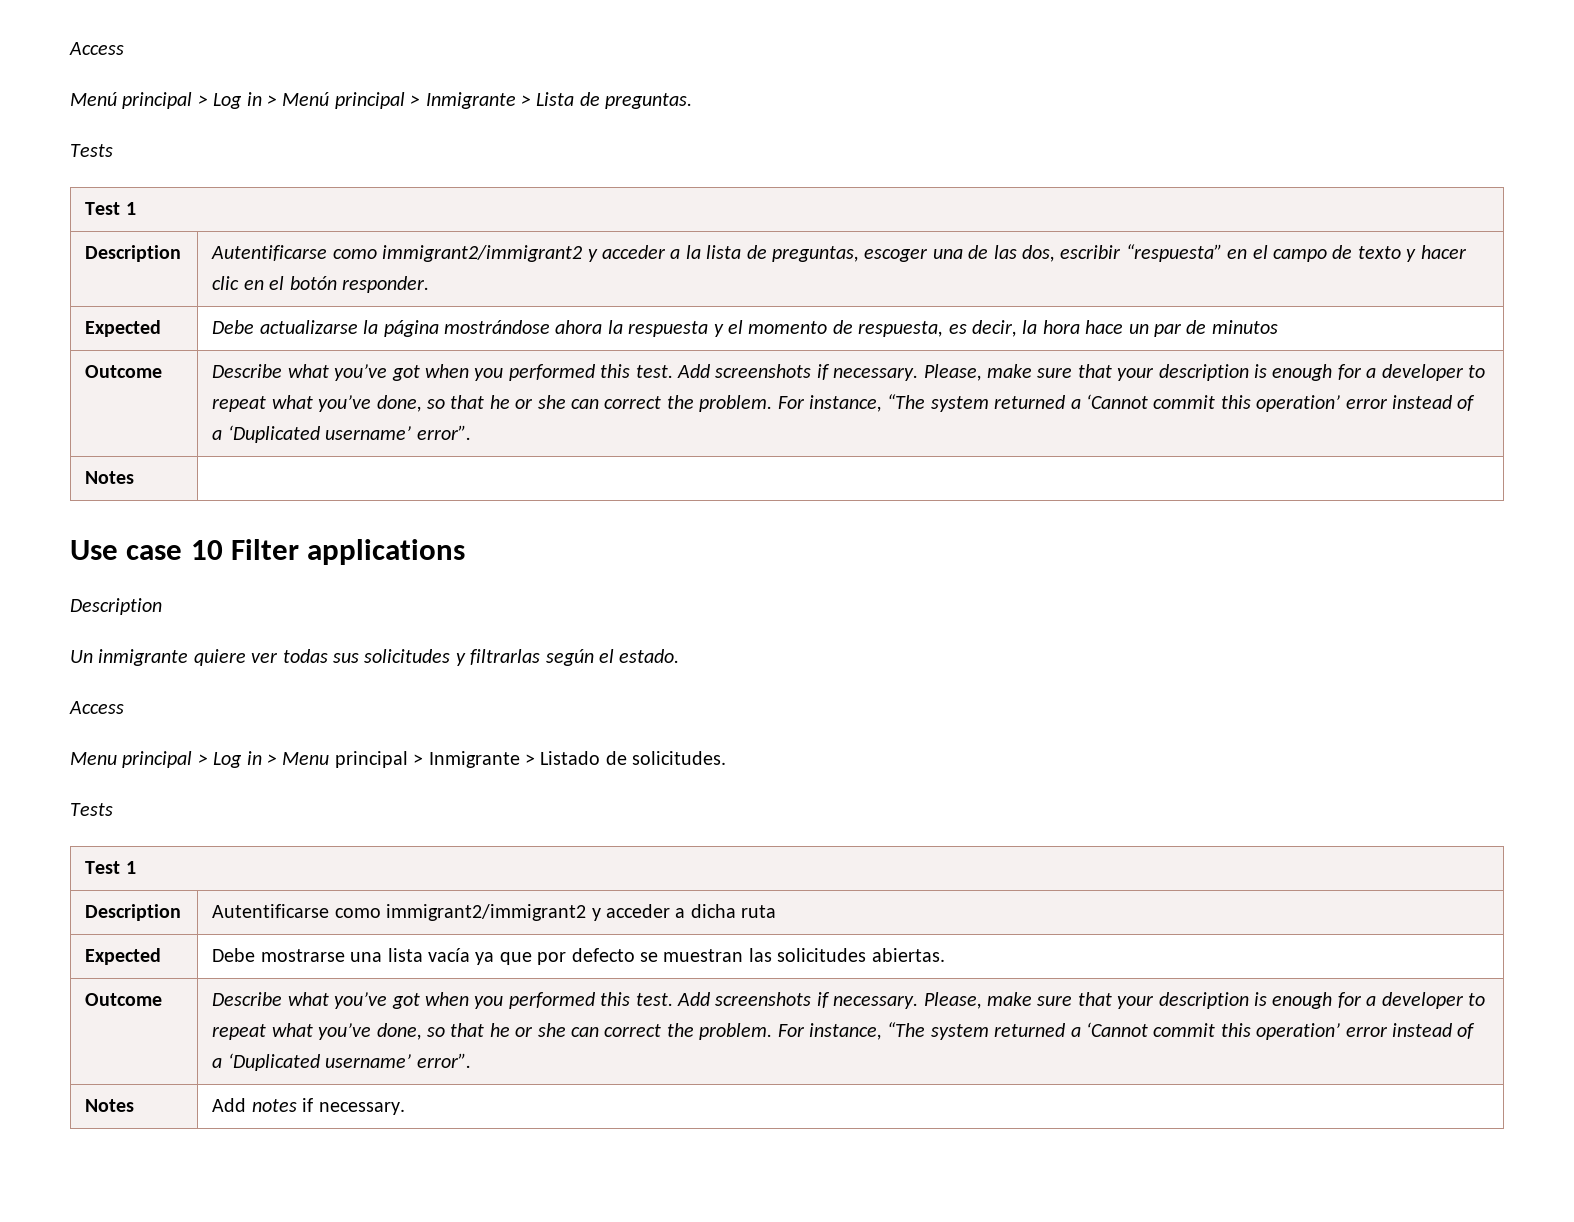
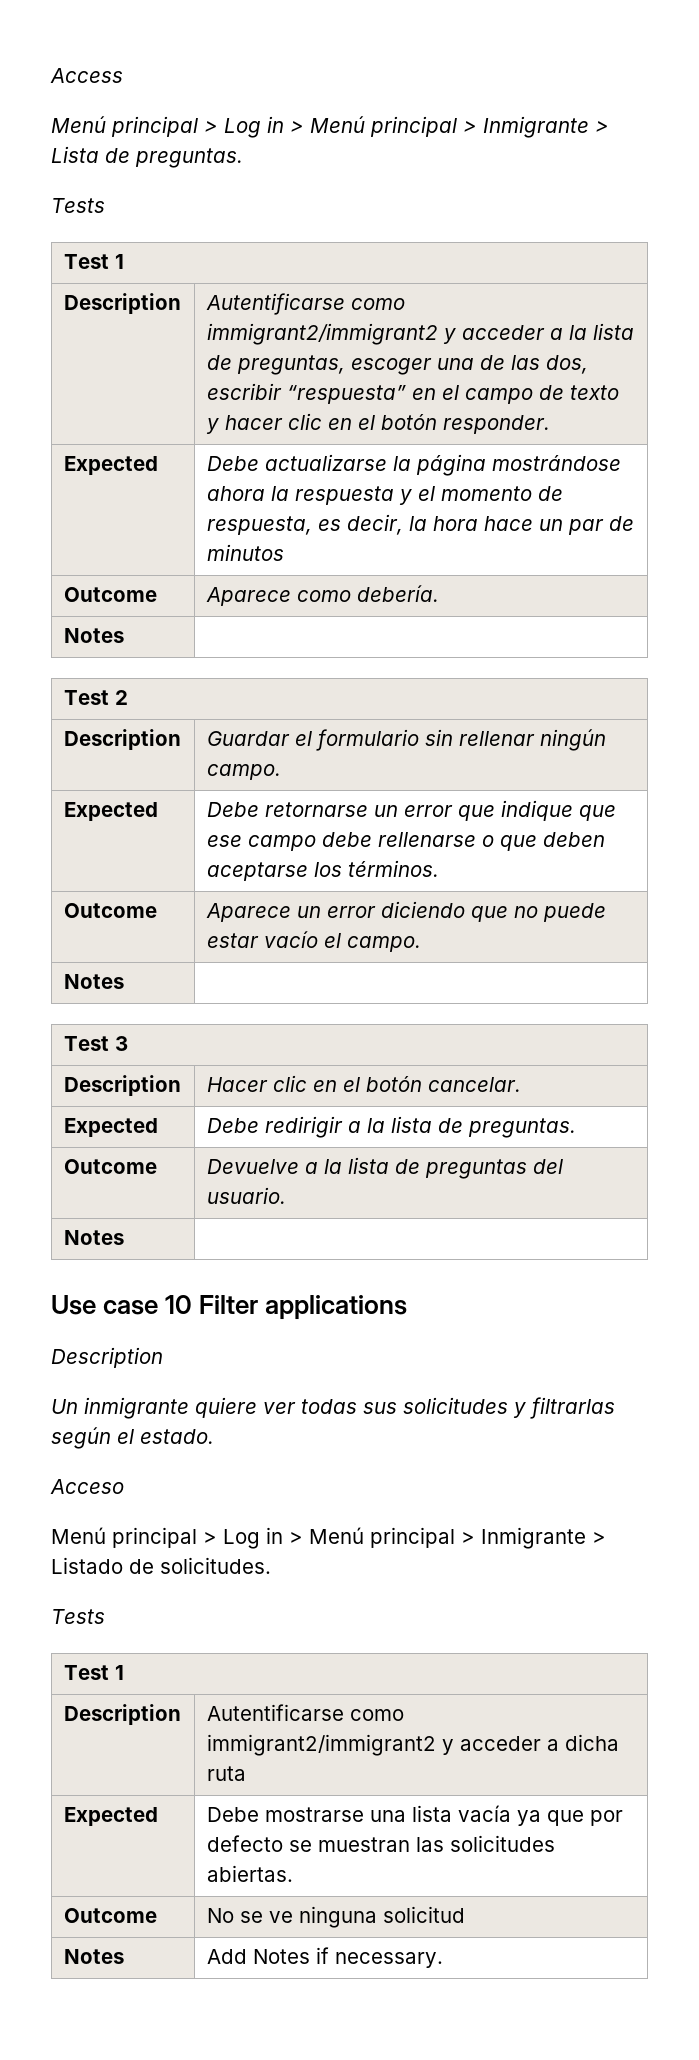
  Expected | Debe actualizarse la página mostrándose ahora la respuesta y el momento de respuesta, es decir, la hora hace un par de minutos
- Outcome | Describe what you’ve got when you performed this test. Add screenshots if necessary. Please, make sure that your description is enough for a developer to repeat what you’ve done, so that he or she can correct the problem. For instance, “The system returned a ‘Cannot commit this operation’ error instead of a ‘Duplicated username’ error”.
+ Outcome | Aparece como debería.
+ Notes |
+ Test 2
+ Description | Guardar el formulario sin rellenar ningún campo.
+ Expected | Debe retornarse un error que indique que ese campo debe rellenarse o que deben aceptarse los términos.
+ Outcome | Aparece un error diciendo que no puede estar vacío el campo.
+ Notes |
+ Test 3
+ Description | Hacer clic en el botón cancelar.
+ Expected | Debe redirigir a la lista de preguntas.
+ Outcome | Devuelve a la lista de preguntas del usuario.
  Un inmigrante quiere ver todas sus solicitudes y filtrarlas según el estado.
- Access
- Menu principal > Log in > Menu principal > Inmigrante > Listado de solicitudes.
+ Acceso
+ Menú principal > Log in > Menú principal > Inmigrante > Listado de solicitudes.
  Expected | Debe mostrarse una lista vacía ya que por defecto se muestran las solicitudes abiertas.
- Outcome | Describe what you’ve got when you performed this test. Add screenshots if necessary. Please, make sure that your description is enough for a developer to repeat what you’ve done, so that he or she can correct the problem. For instance, “The system returned a ‘Cannot commit this operation’ error instead of a ‘Duplicated username’ error”.
+ Outcome | No se ve ninguna solicitud
- Notes | Add notes if necessary.
+ Notes | Add Notes if necessary.

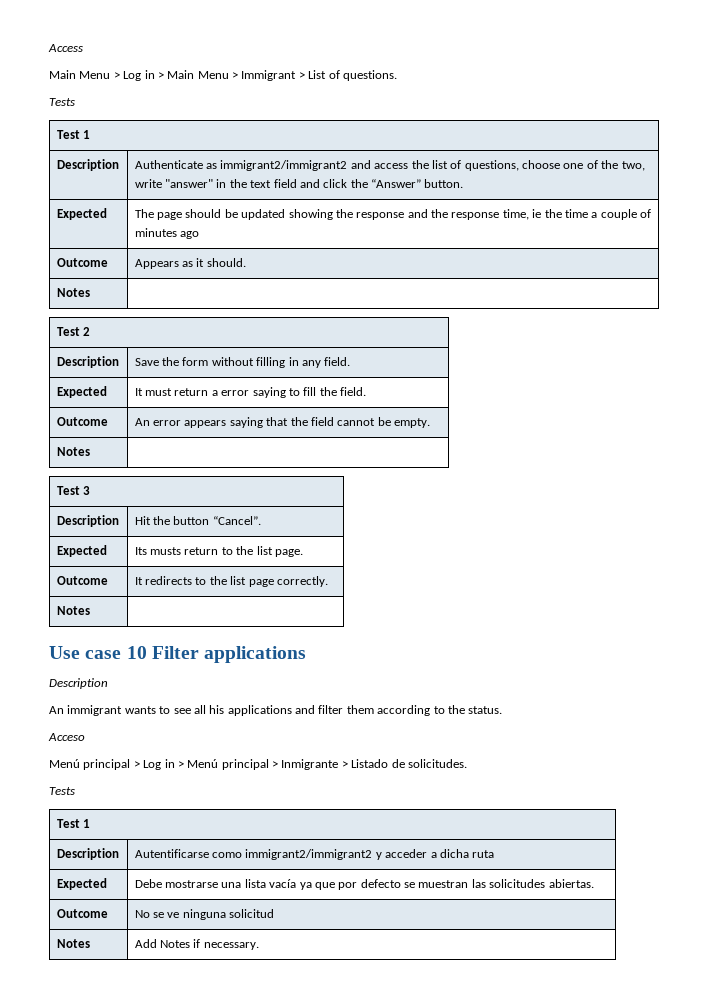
- Menú principal > Log in > Menú principal > Inmigrante > Lista de preguntas.
+ Main Menu > Log in > Main Menu > Immigrant > List of questions.
  Tests
  Test 1
- Description | Autentificarse como immigrant2/immigrant2 y acceder a la lista de preguntas, escoger una de las dos, escribir “respuesta” en el campo de texto y hacer clic en el botón responder.
- Expected | Debe actualizarse la página mostrándose ahora la respuesta y el momento de respuesta, es decir, la hora hace un par de minutos
- Outcome | Aparece como debería.
+ Description | Authenticate as immigrant2/immigrant2 and access the list of questions, choose one of the two, write "answer" in the text field and click the “Answer” button.
+ Expected | The page should be updated showing the response and the response time, ie the time a couple of minutes ago
+ Outcome | Appears as it should.
  Notes |
  Test 2
- Description | Guardar el formulario sin rellenar ningún campo.
- Expected | Debe retornarse un error que indique que ese campo debe rellenarse o que deben aceptarse los términos.
- Outcome | Aparece un error diciendo que no puede estar vacío el campo.
+ Description | Save the form without filling in any field.
+ Expected | It must return a error saying to fill the field.
+ Outcome | An error appears saying that the field cannot be empty.
  Notes |
  Test 3
- Description | Hacer clic en el botón cancelar.
- Expected | Debe redirigir a la lista de preguntas.
- Outcome | Devuelve a la lista de preguntas del usuario.
+ Description | Hit the button “Cancel”.
+ Expected | Its musts return to the list page.
+ Outcome | It redirects to the list page correctly.
- Un inmigrante quiere ver todas sus solicitudes y filtrarlas según el estado.
+ An immigrant wants to see all his applications and filter them according to the status.

